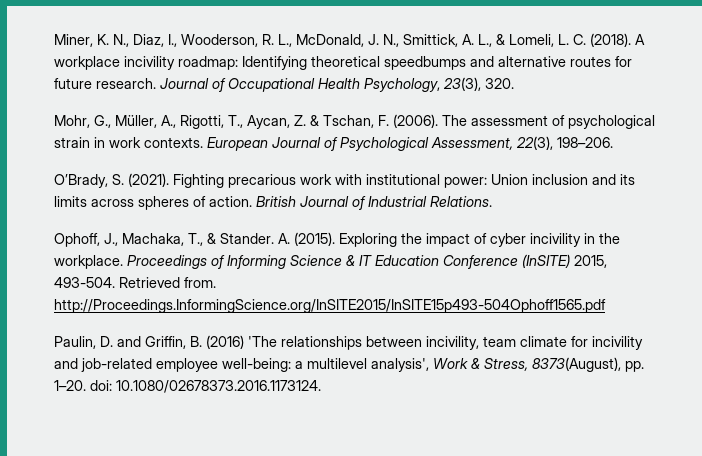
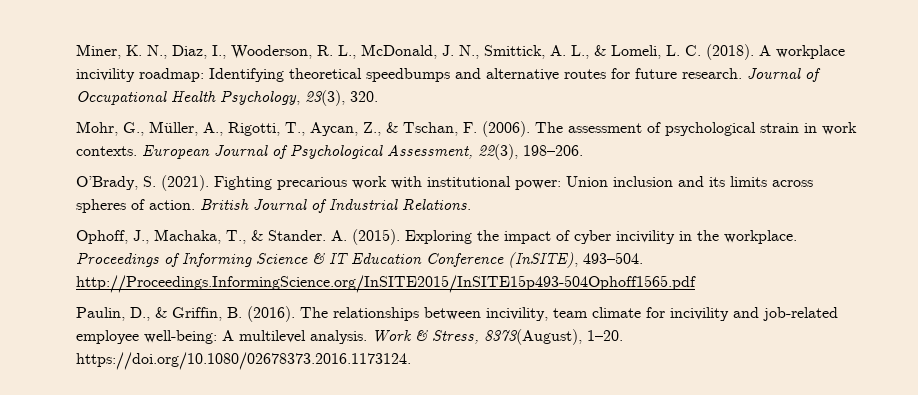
- Mohr, G., Müller, A., Rigotti, T., Aycan, Z. & Tschan, F. (2006).
+ Mohr, G., Müller, A., Rigotti, T., Aycan, Z., & Tschan, F. (2006).
- Proceedings of Informing Science & IT Education Conference (InSITE) 2015, 493-504. Retrieved from. http://Proceedings.InformingScience.org/InSITE2015/InSITE15p493-504Ophoff1565.pdf
- Paulin, D. and Griffin, B. (2016) 'The relationships between incivility, team climate for incivility and job-related employee well-being: a multilevel analysis', Work & Stress, 8373(August), pp. 1–20. doi: 10.1080/02678373.2016.1173124.
+ Proceedings of Informing Science & IT Education Conference (InSITE), 493–504. http://Proceedings.InformingScience.org/InSITE2015/InSITE15p493-504Ophoff1565.pdf
+ Paulin, D., & Griffin, B. (2016). The relationships between incivility, team climate for incivility and job-related employee well-being: A multilevel analysis. Work & Stress, 8373(August), 1–20. https://doi.org/10.1080/02678373.2016.1173124.

